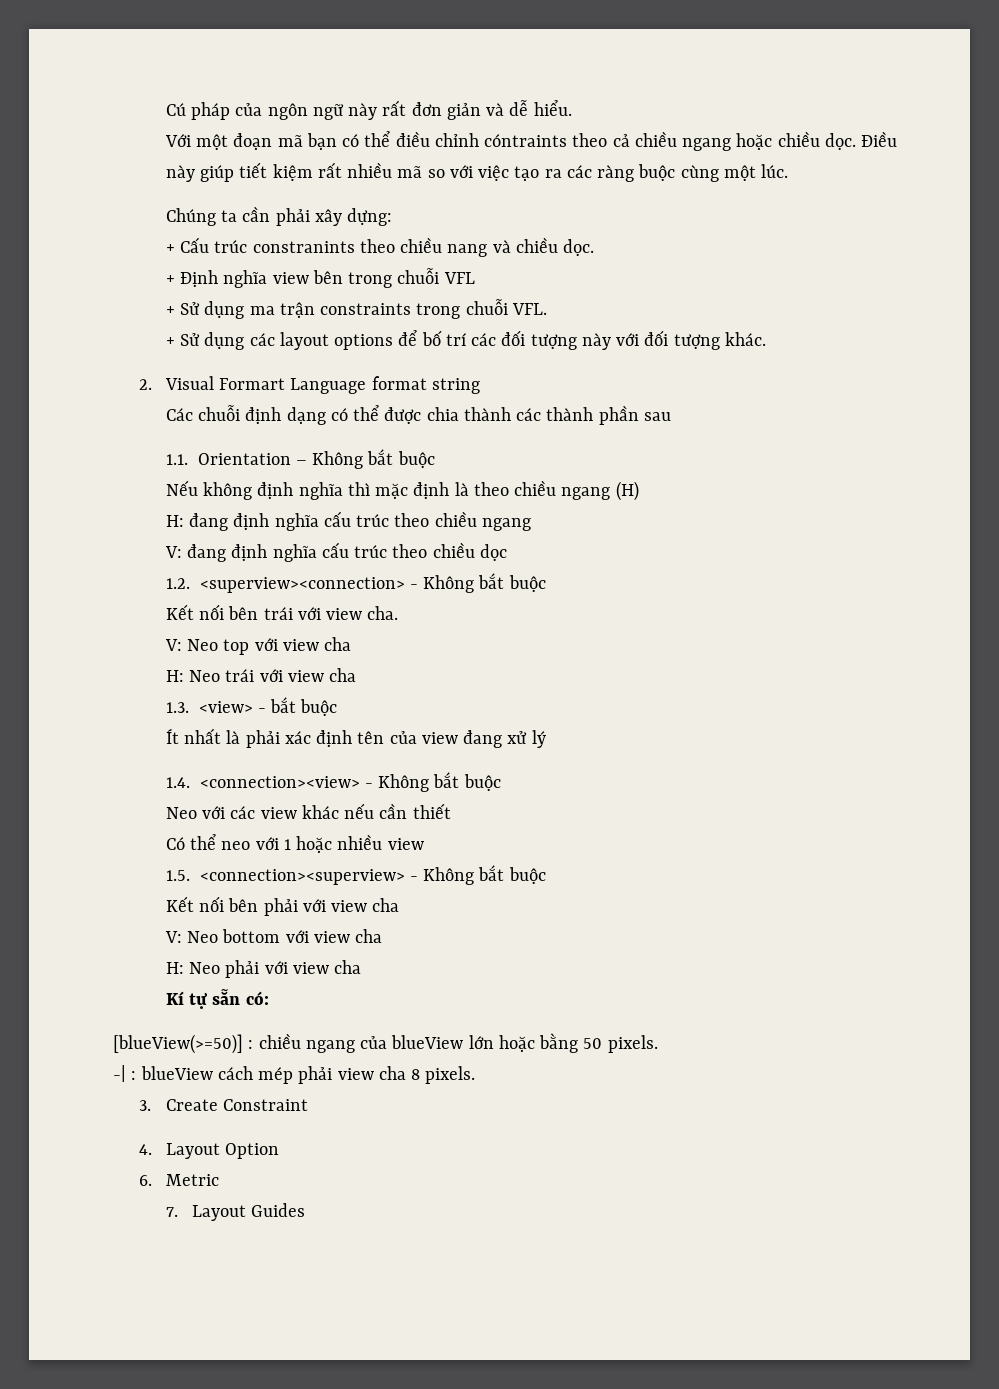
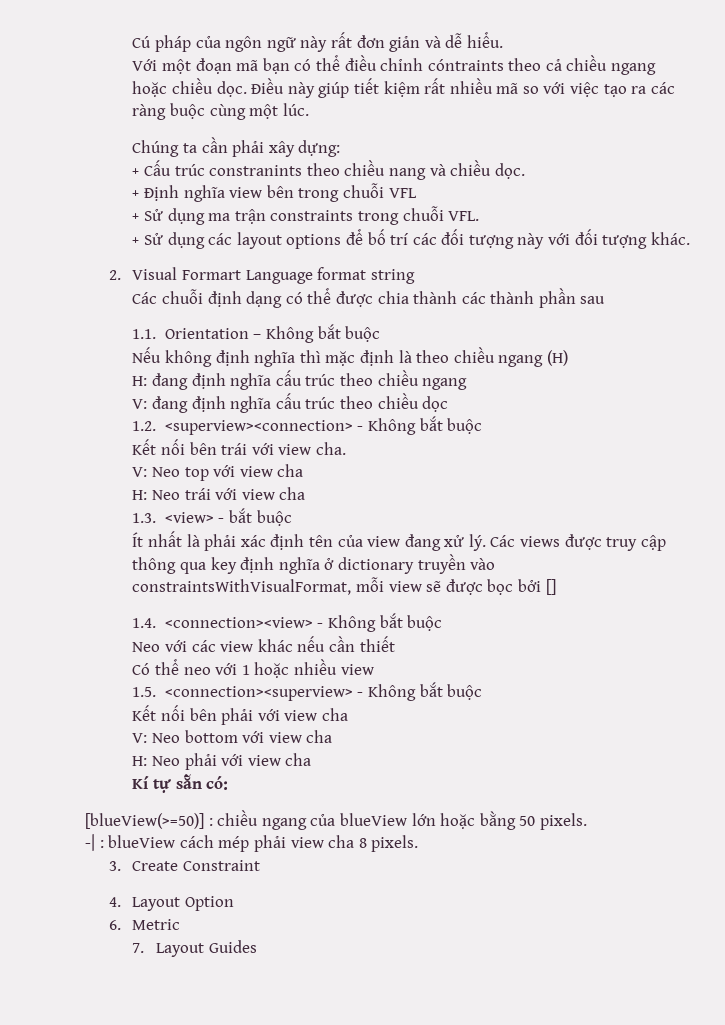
- Ít nhất là phải xác định tên của view đang xử lý
+ Ít nhất là phải xác định tên của view đang xử lý. Các views được truy cập thông qua key định nghĩa ở dictionary truyền vào constraintsWithVisualFormat, mỗi view sẽ được bọc bởi []

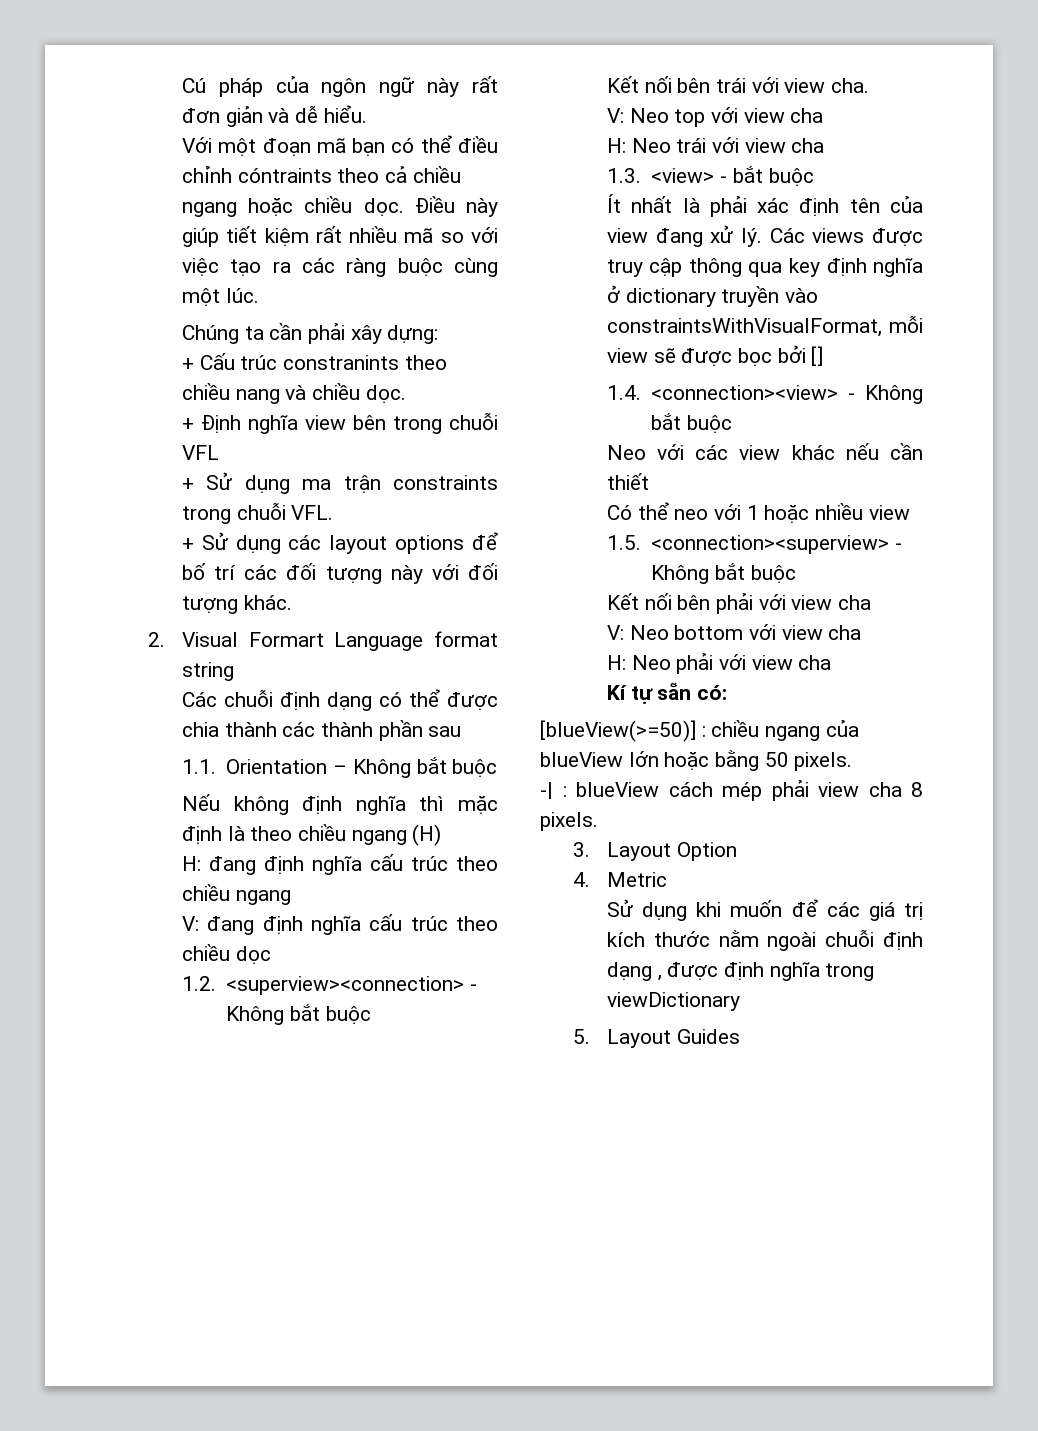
- 3. Create Constraint
- 4. Layout Option
+ 3. Layout Option
- 6. Metric
+ 4. Metric
- 7. Layout Guides
+ Sử dụng khi muốn để các giá trị kích thước nằm ngoài chuỗi định dạng , được định nghĩa trong viewDictionary
+ 5. Layout Guides

